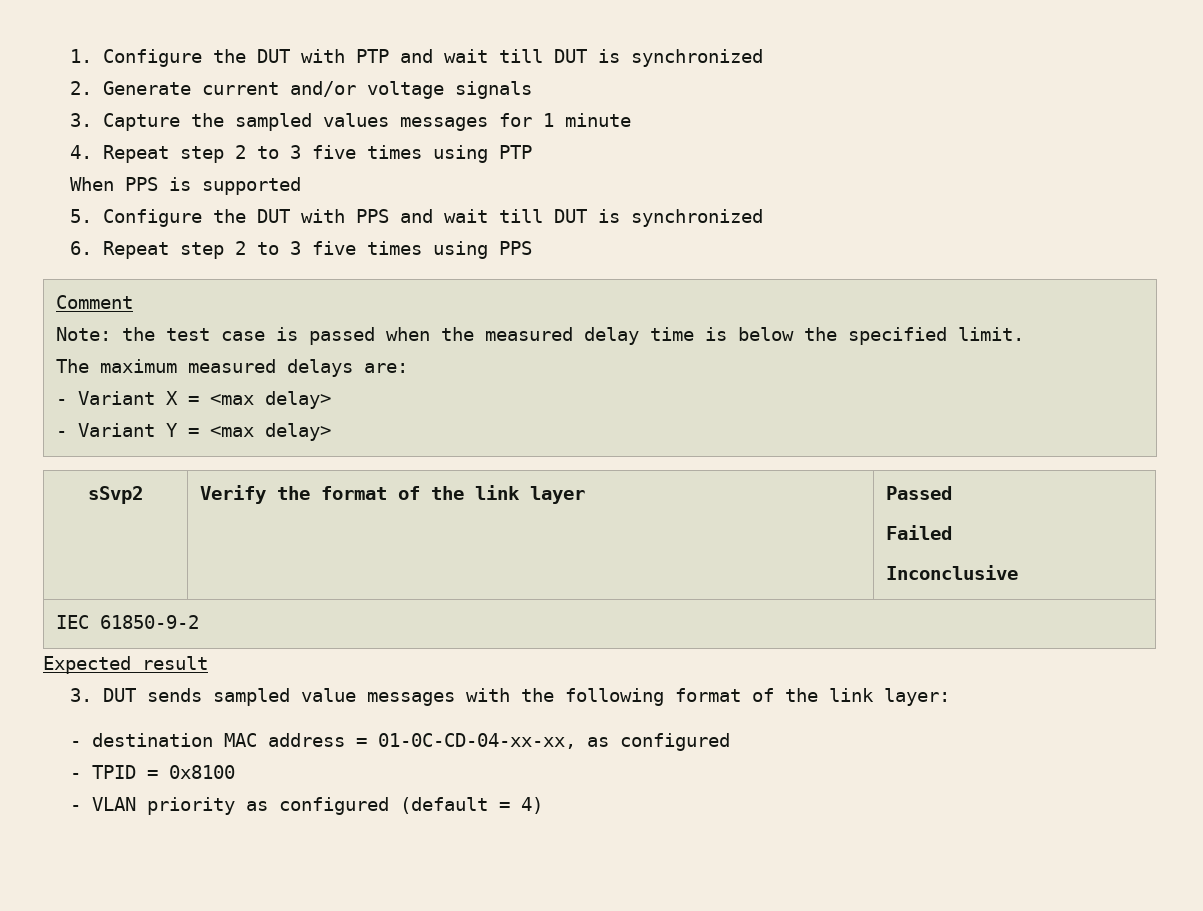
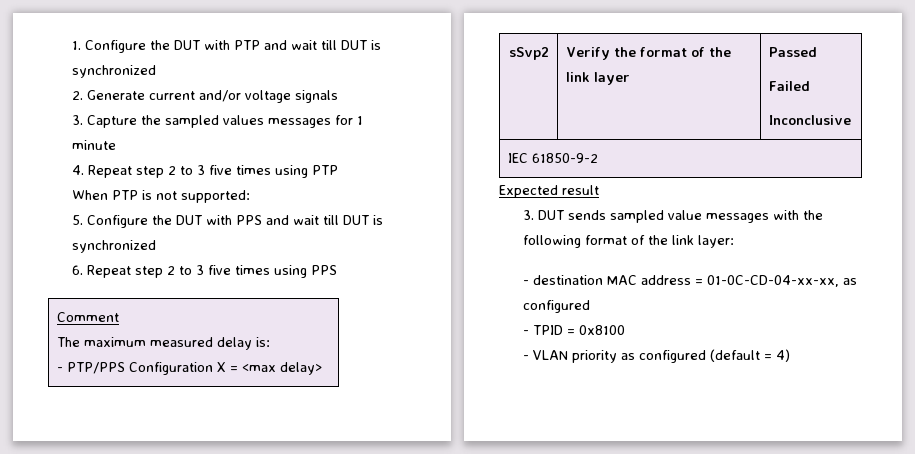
- When PPS is supported
+ When PTP is not supported:
  Comment
- Note: the test case is passed when the measured delay time is below the specified limit.
- The maximum measured delays are:
- - Variant X = <max delay>
- - Variant Y = <max delay>
+ The maximum measured delay is:
+ - PTP/PPS Configuration X = <max delay>

